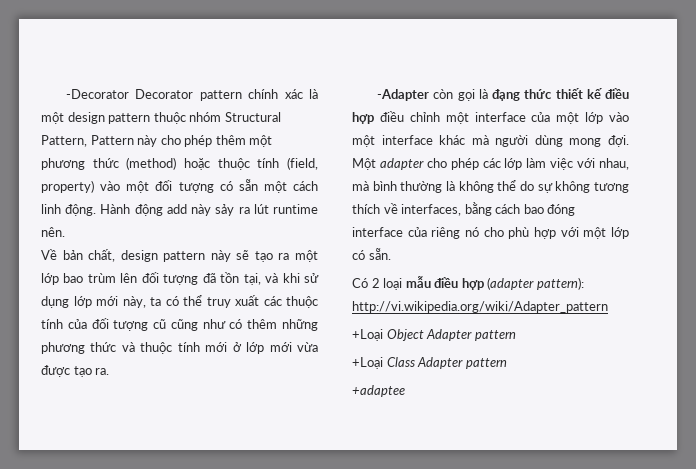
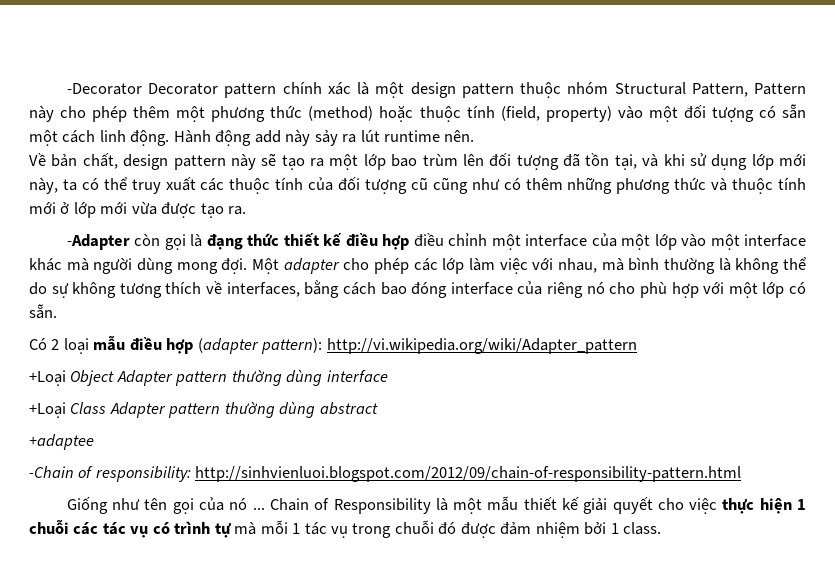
- +Loại Object Adapter pattern
+ +Loại Object Adapter pattern thường dùng interface
- +Loại Class Adapter pattern
+ +Loại Class Adapter pattern thường dùng abstract
  +adaptee
+ -Chain of responsibility: http://sinhvienluoi.blogspot.com/2012/09/chain-of-responsibility-pattern.html
+ Giống như tên gọi của nó ... Chain of Responsibility là một mẫu thiết kế giải quyết cho việc thực hiện 1 chuỗi các tác vụ có trình tự mà mỗi 1 tác vụ trong chuỗi đó được đảm nhiệm bởi 1 class.

